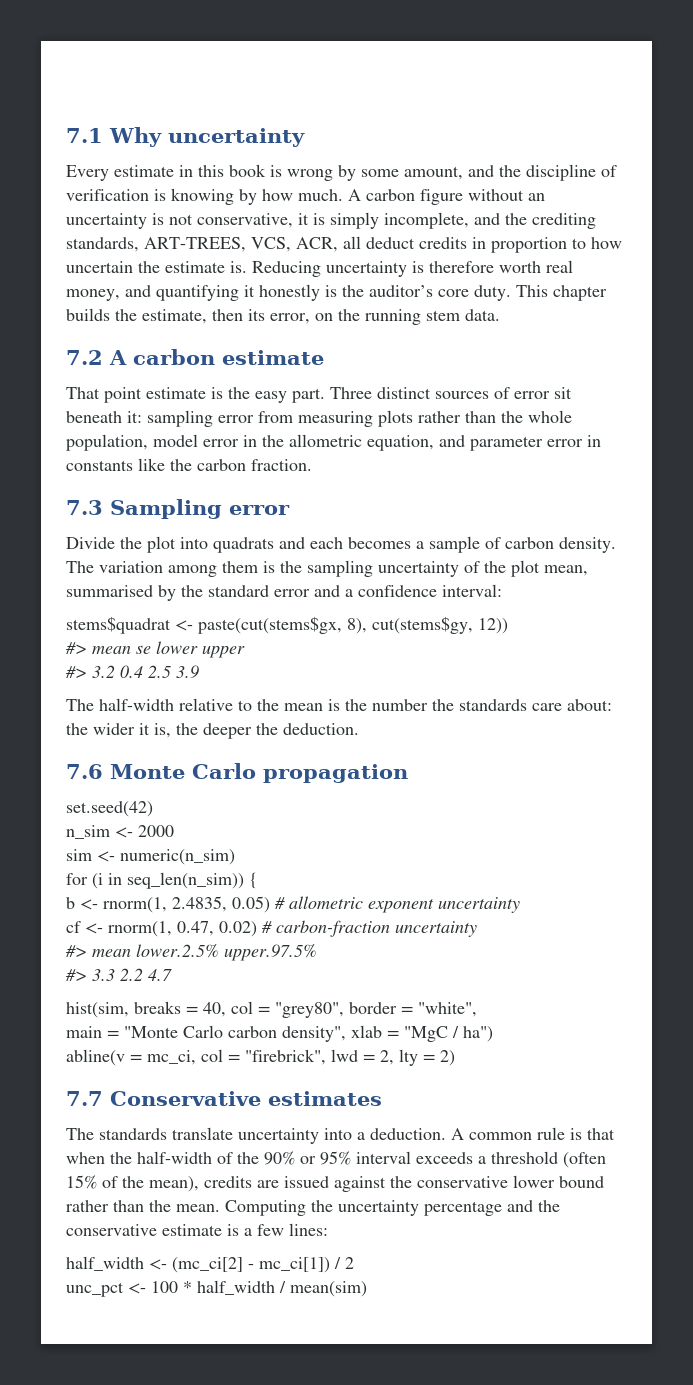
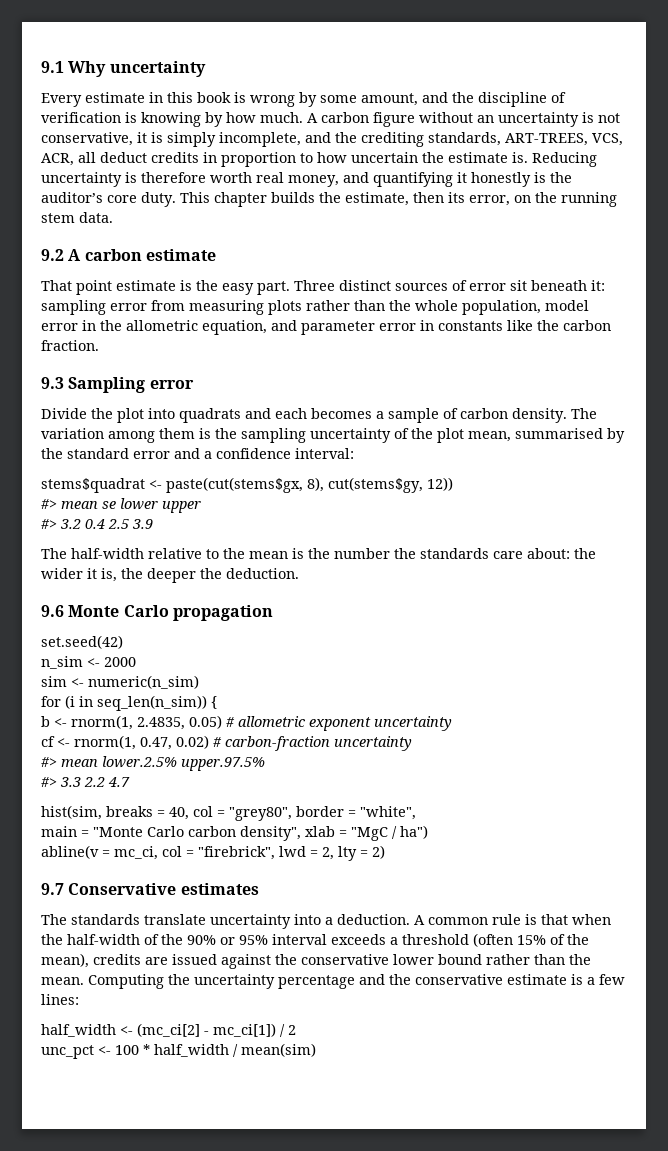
- 7.1 Why uncertainty
+ 9.1 Why uncertainty
- 7.2 A carbon estimate
+ 9.2 A carbon estimate
- 7.3 Sampling error
+ 9.3 Sampling error
- 7.6 Monte Carlo propagation
+ 9.6 Monte Carlo propagation
- 7.7 Conservative estimates
+ 9.7 Conservative estimates

